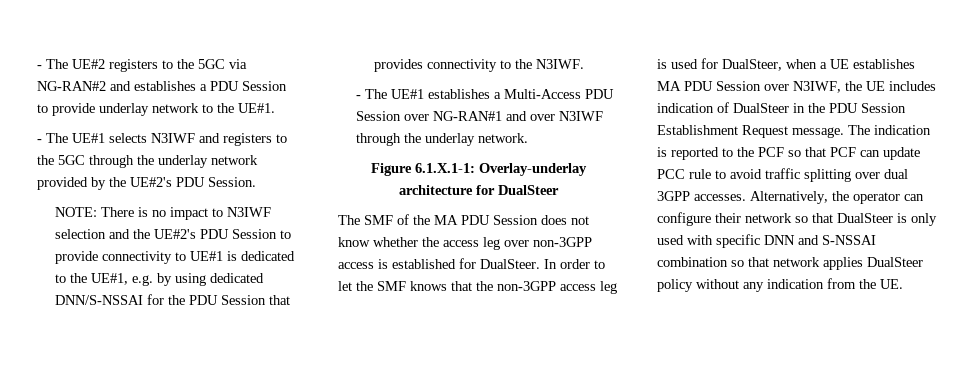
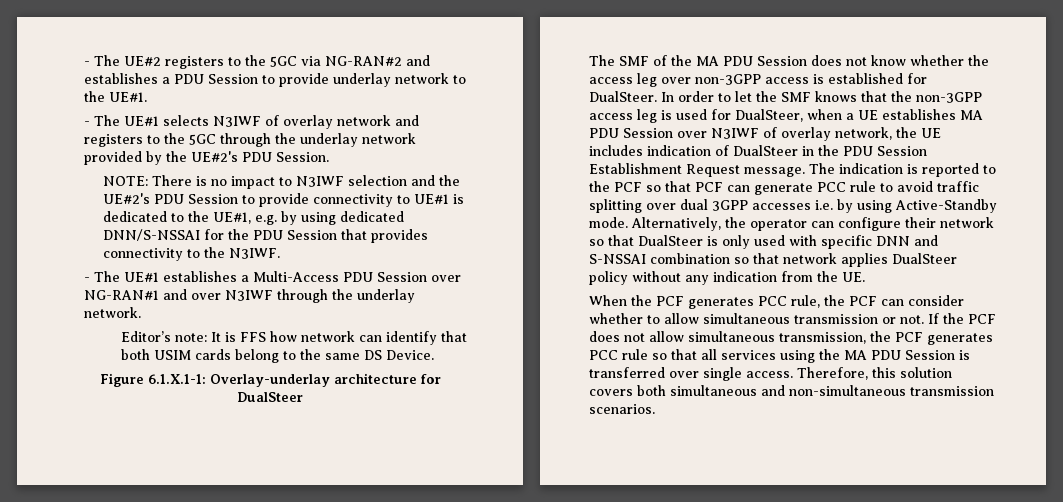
- - The UE#1 selects N3IWF and registers to the 5GC through the underlay network provided by the UE#2's PDU Session.
+ - The UE#1 selects N3IWF of overlay network and registers to the 5GC through the underlay network provided by the UE#2's PDU Session.
+ Editor’s note: It is FFS how network can identify that both USIM cards belong to the same DS Device.
- In order to let the SMF knows that the non-3GPP access leg is used for DualSteer, when a UE establishes MA PDU Session over N3IWF, the UE includes indication of DualSteer in the PDU Session Establishment Request message.
+ In order to let the SMF knows that the non-3GPP access leg is used for DualSteer, when a UE establishes MA PDU Session over N3IWF of overlay network, the UE includes indication of DualSteer in the PDU Session Establishment Request message.
- The indication is reported to the PCF so that PCF can update PCC rule to avoid traffic splitting over dual 3GPP accesses.
+ The indication is reported to the PCF so that PCF can generate PCC rule to avoid traffic splitting over dual 3GPP accesses i.e. by using Active-Standby mode.
+ When the PCF generates PCC rule, the PCF can consider whether to allow simultaneous transmission or not. If the PCF does not allow simultaneous transmission, the PCF generates PCC rule so that all services using the MA PDU Session is transferred over single access. Therefore, this solution covers both simultaneous and non-simultaneous transmission scenarios.

